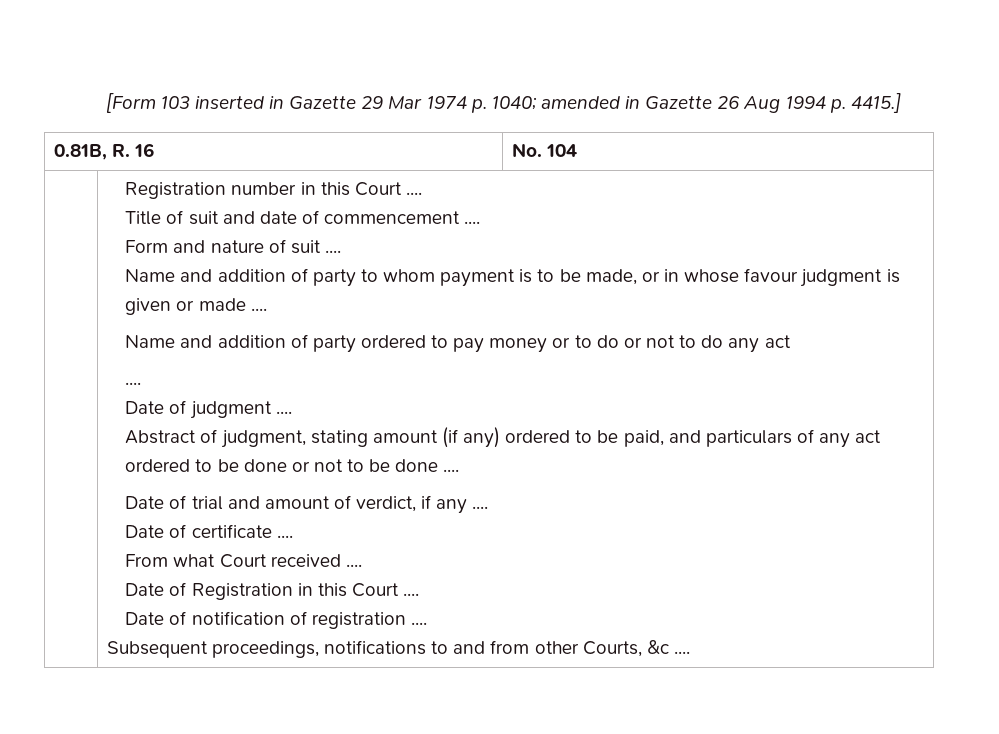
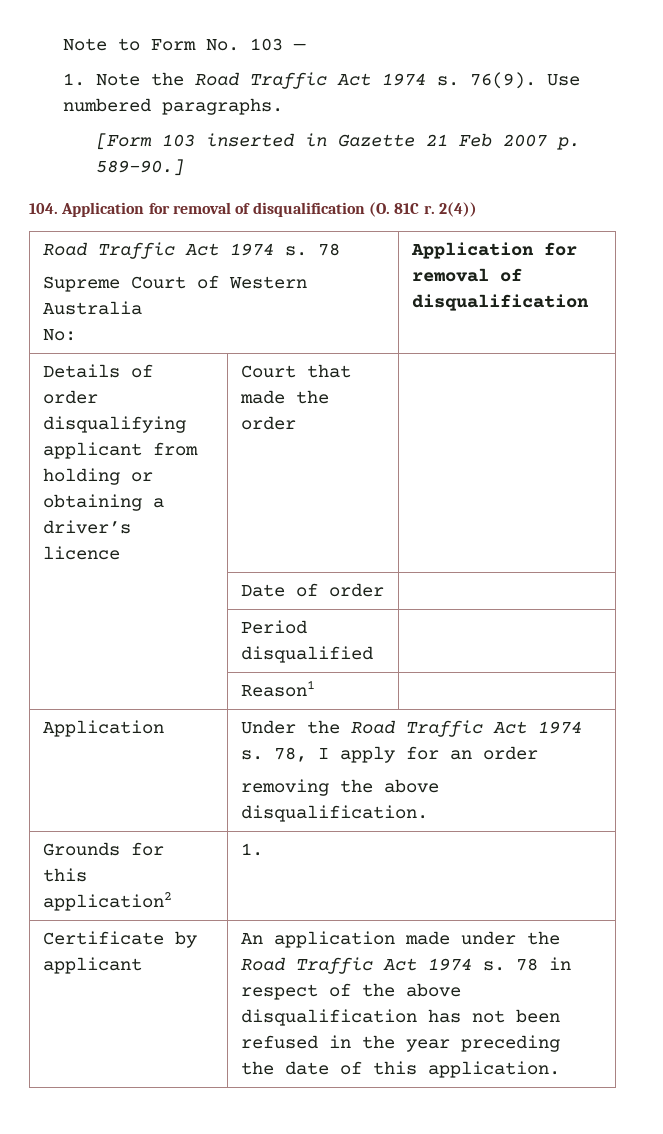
+ Note to Form No. 103 —
+ 1. Note the Road Traffic Act 1974 s. 76(9). Use numbered paragraphs.
- [Form 103 inserted in Gazette 29 Mar 1974 p. 1040; amended in Gazette 26 Aug 1994 p. 4415.]
- 0.81B, R. 16 | No. 104
- | Registration number in this Court ....
- Title of suit and date of commencement ....
- Form and nature of suit ....
- Name and addition of party to whom payment is to be made, or in whose favour judgment is given or made ....
- Name and addition of party ordered to pay money or to do or not to do any act
- ....
- Date of judgment ....
- Abstract of judgment, stating amount (if any) ordered to be paid, and particulars of any act ordered to be done or not to be done ....
- Date of trial and amount of verdict, if any ....
- Date of certificate ....
- From what Court received ....
- Date of Registration in this Court ....
- Date of notification of registration ....
- Subsequent proceedings, notifications to and from other Courts, &c ....
+ [Form 103 inserted in Gazette 21 Feb 2007 p. 589-90.]
+ 104. Application for removal of disqualification (O. 81C r. 2(4))
+ Road Traffic Act 1974 s. 78
+ Supreme Court of Western Australia
+ No: | Application for removal of disqualification
+ Details of order disqualifying applicant from holding or obtaining a driver’s licence | Court that made the order |
+ | Date of order |
+ | Period disqualified |
+ | Reason1 |
+ Application | Under the Road Traffic Act 1974 s. 78, I apply for an order
+ removing the above disqualification.
+ Grounds for this application2 | 1.
+ Certificate by applicant | An application made under the Road Traffic Act 1974 s. 78 in respect of the above disqualification has not been refused in the year preceding the date of this application.

